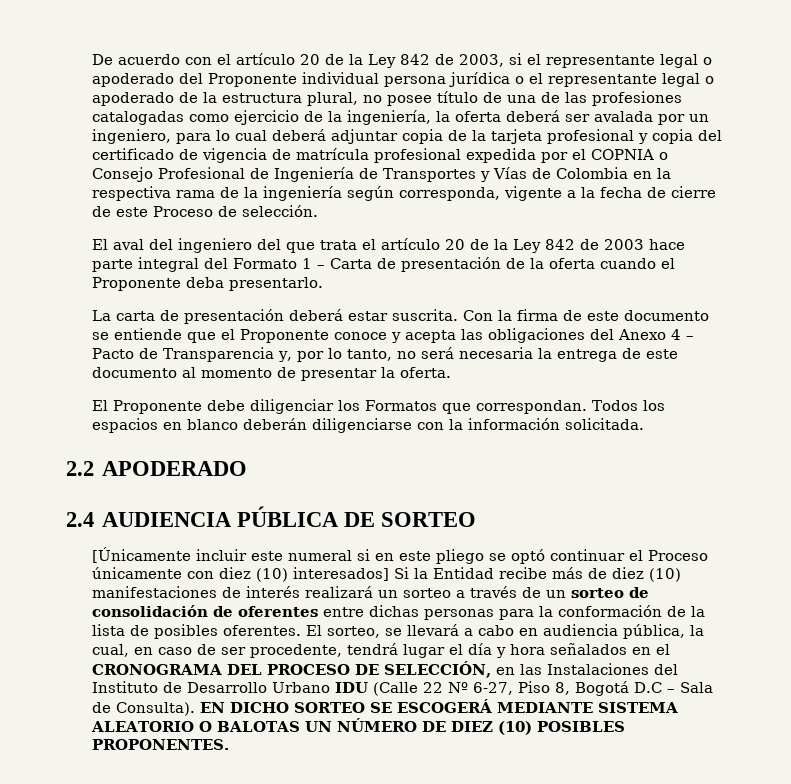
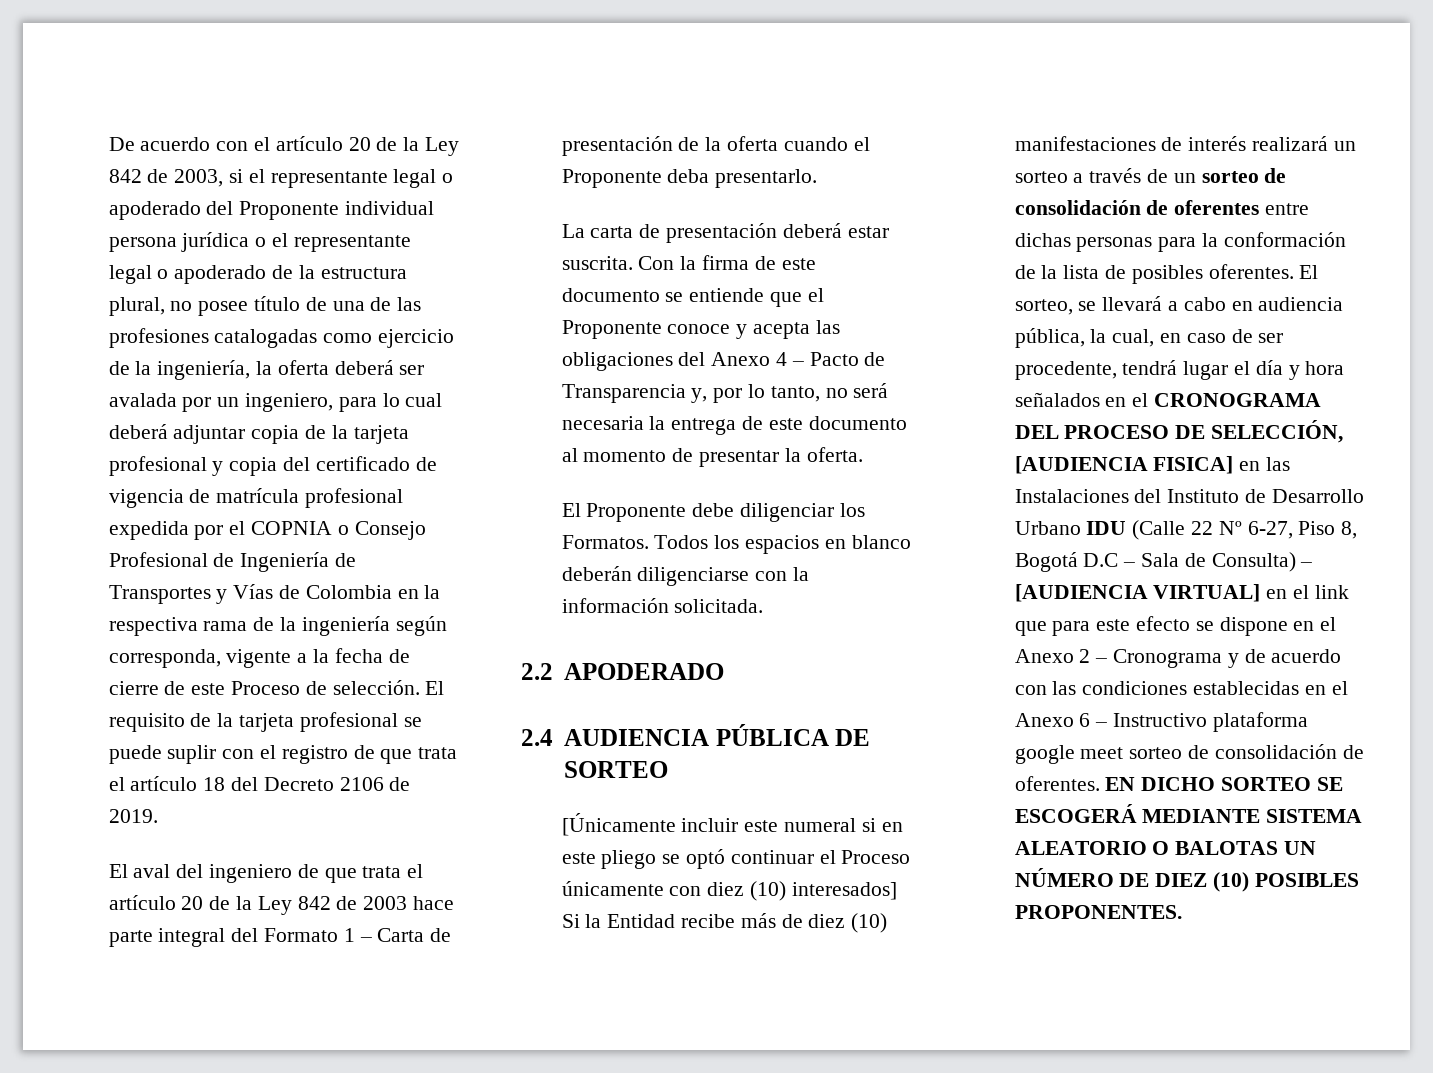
+ El requisito de la tarjeta profesional se puede suplir con el registro de que trata el artículo 18 del Decreto 2106 de 2019.
- El aval del ingeniero del que trata el artículo 20 de la Ley 842 de 2003 hace parte integral del Formato 1 – Carta de presentación de la oferta cuando el Proponente deba presentarlo.
+ El aval del ingeniero de que trata el artículo 20 de la Ley 842 de 2003 hace parte integral del Formato 1 – Carta de presentación de la oferta cuando el Proponente deba presentarlo.
- El Proponente debe diligenciar los Formatos que correspondan.
+ El Proponente debe diligenciar los Formatos.
- El sorteo, se llevará a cabo en audiencia pública, la cual, en caso de ser procedente, tendrá lugar el día y hora señalados en el CRONOGRAMA DEL PROCESO DE SELECCIÓN, en las Instalaciones del Instituto de Desarrollo Urbano IDU (Calle 22 Nº 6-27, Piso 8, Bogotá D.C – Sala de Consulta).
+ El sorteo, se llevará a cabo en audiencia pública, la cual, en caso de ser procedente, tendrá lugar el día y hora señalados en el CRONOGRAMA DEL PROCESO DE SELECCIÓN, [AUDIENCIA FISICA] en las Instalaciones del Instituto de Desarrollo Urbano IDU (Calle 22 Nº 6-27, Piso 8, Bogotá D.C – Sala de Consulta) – [AUDIENCIA VIRTUAL] en el link que para este efecto se dispone en el Anexo 2 – Cronograma y de acuerdo con las condiciones establecidas en el Anexo 6 – Instructivo plataforma google meet sorteo de consolidación de oferentes.

